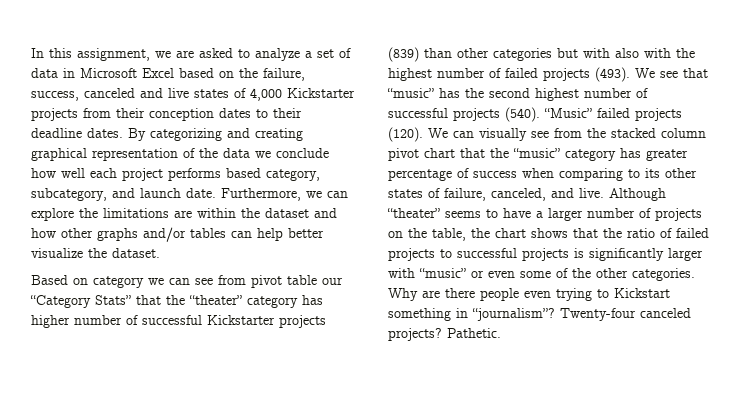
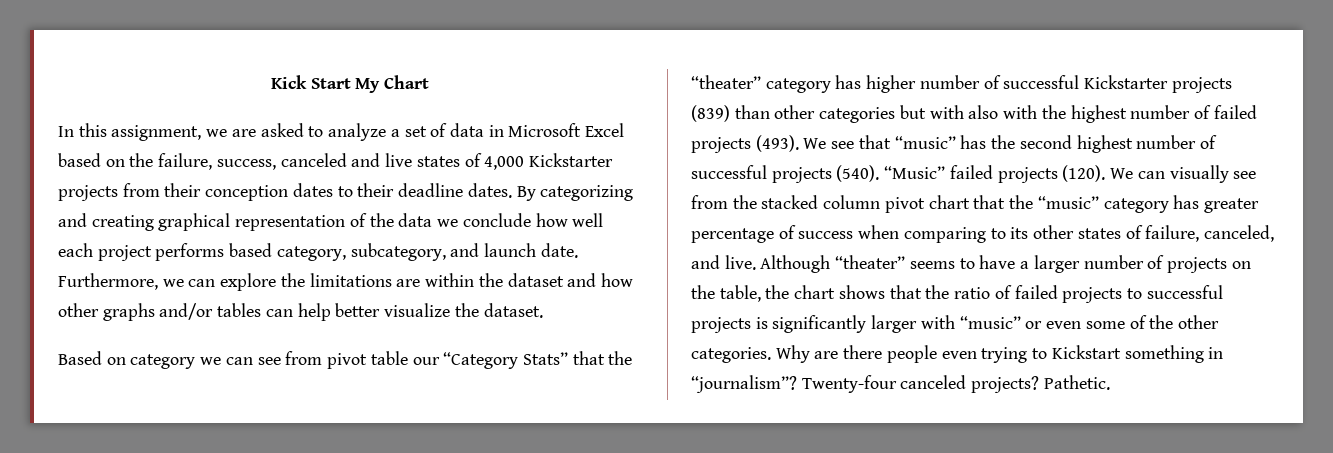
+ Kick Start My Chart

